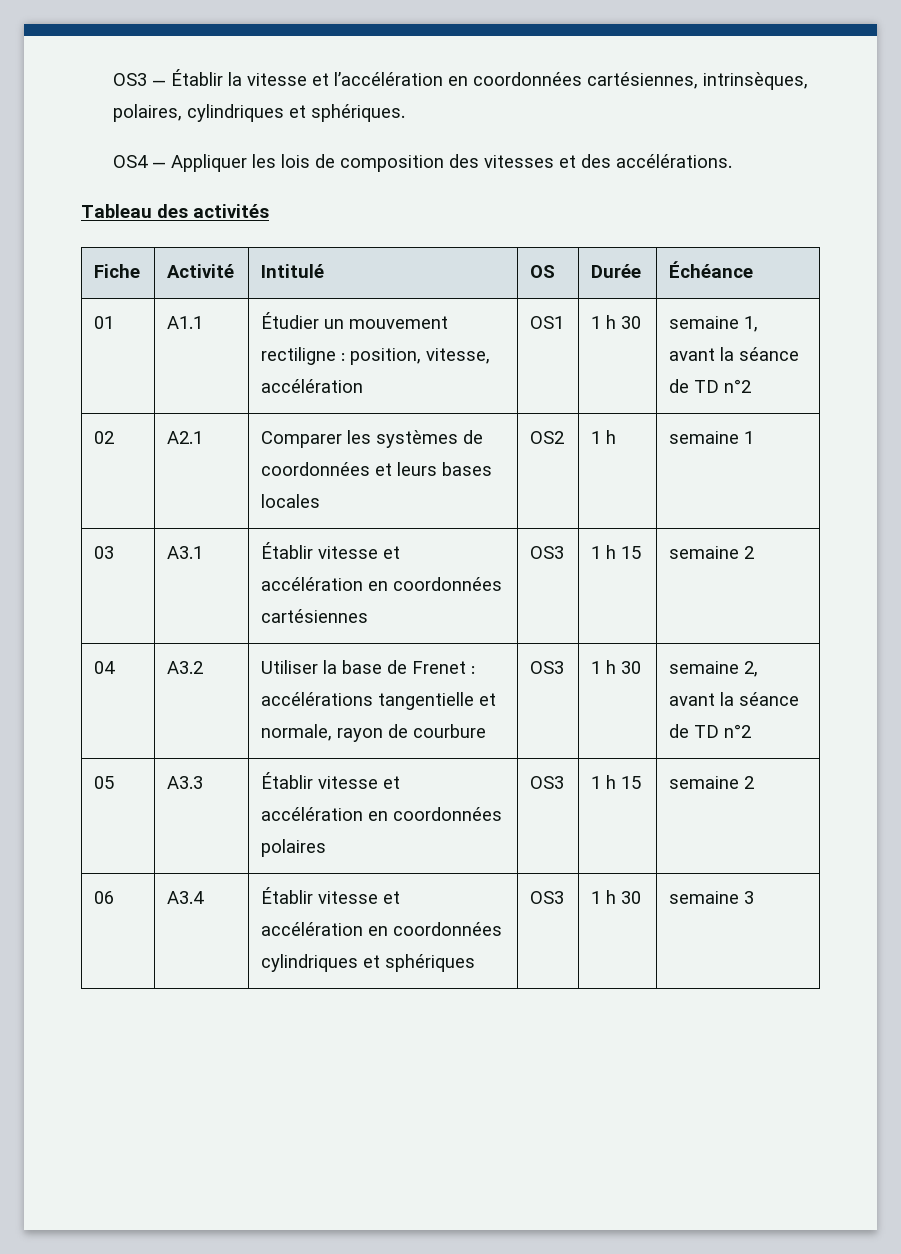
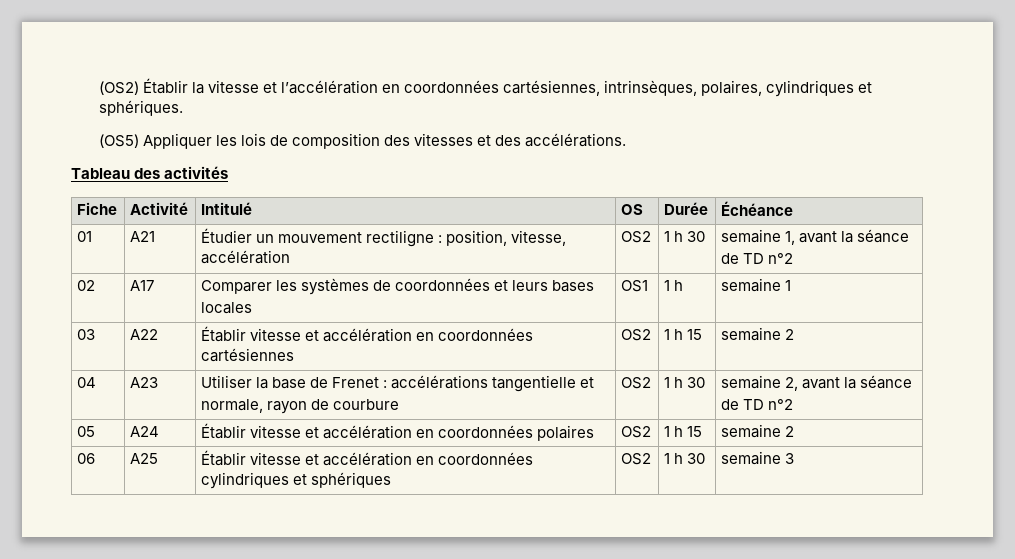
- OS3 — Établir la vitesse et l’accélération en coordonnées cartésiennes, intrinsèques, polaires, cylindriques et sphériques.
+ (OS2) Établir la vitesse et l’accélération en coordonnées cartésiennes, intrinsèques, polaires, cylindriques et sphériques.
- OS4 — Appliquer les lois de composition des vitesses et des accélérations.
+ (OS5) Appliquer les lois de composition des vitesses et des accélérations.
- 01 | A1.1 | Étudier un mouvement rectiligne : position, vitesse, accélération | OS1 | 1 h 30 | semaine 1, avant la séance de TD n°2
+ 01 | A21 | Étudier un mouvement rectiligne : position, vitesse, accélération | OS2 | 1 h 30 | semaine 1, avant la séance de TD n°2
- 02 | A2.1 | Comparer les systèmes de coordonnées et leurs bases locales | OS2 | 1 h | semaine 1
+ 02 | A17 | Comparer les systèmes de coordonnées et leurs bases locales | OS1 | 1 h | semaine 1
- 03 | A3.1 | Établir vitesse et accélération en coordonnées cartésiennes | OS3 | 1 h 15 | semaine 2
+ 03 | A22 | Établir vitesse et accélération en coordonnées cartésiennes | OS2 | 1 h 15 | semaine 2
- 04 | A3.2 | Utiliser la base de Frenet : accélérations tangentielle et normale, rayon de courbure | OS3 | 1 h 30 | semaine 2, avant la séance de TD n°2
+ 04 | A23 | Utiliser la base de Frenet : accélérations tangentielle et normale, rayon de courbure | OS2 | 1 h 30 | semaine 2, avant la séance de TD n°2
- 05 | A3.3 | Établir vitesse et accélération en coordonnées polaires | OS3 | 1 h 15 | semaine 2
+ 05 | A24 | Établir vitesse et accélération en coordonnées polaires | OS2 | 1 h 15 | semaine 2
- 06 | A3.4 | Établir vitesse et accélération en coordonnées cylindriques et sphériques | OS3 | 1 h 30 | semaine 3
+ 06 | A25 | Établir vitesse et accélération en coordonnées cylindriques et sphériques | OS2 | 1 h 30 | semaine 3

